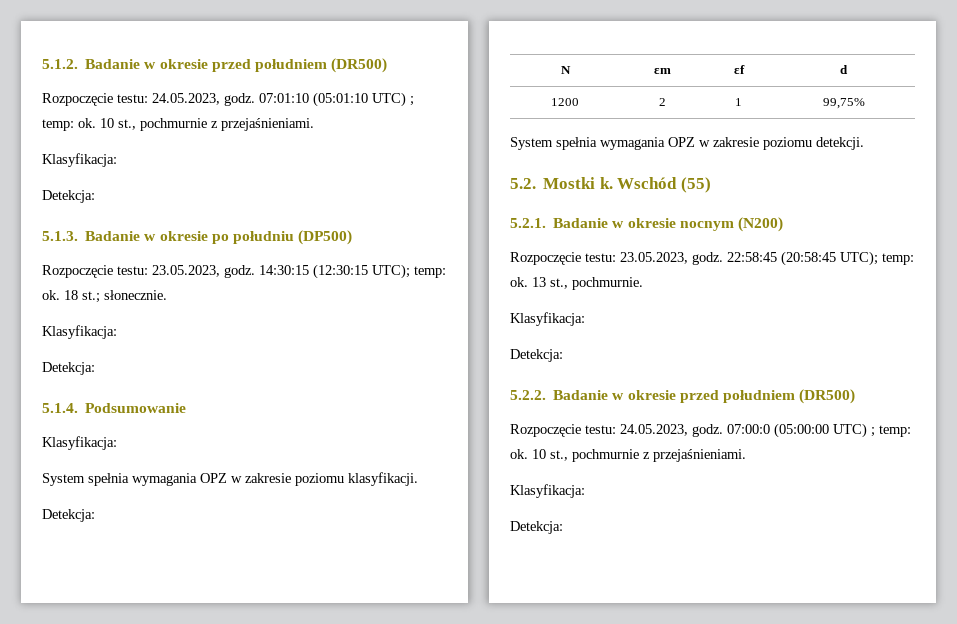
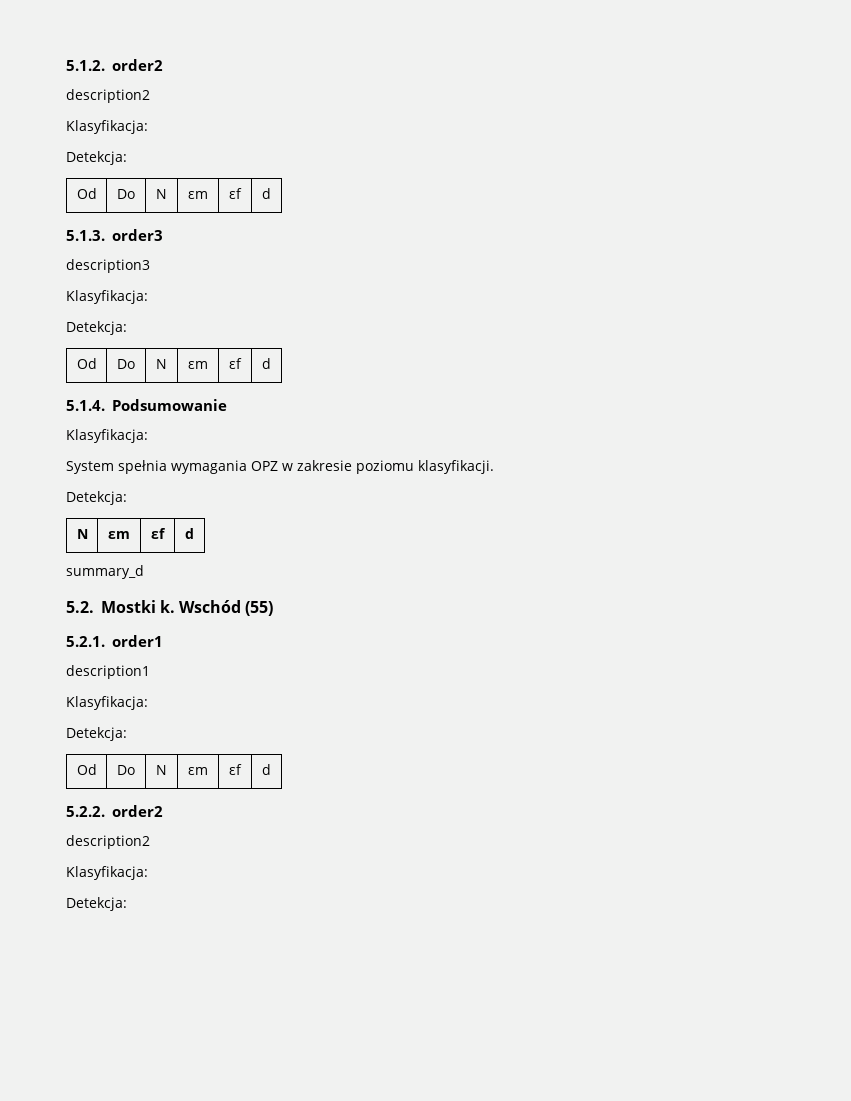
- 5.1.2. Badanie w okresie przed południem (DR500)
- Rozpoczęcie testu: 24.05.2023, godz. 07:01:10 (05:01:10 UTC) ; temp: ok. 10 st., pochmurnie z przejaśnieniami.
+ 5.1.2. order2
+ description2
  Klasyfikacja:
  Detekcja:
- 5.1.3. Badanie w okresie po południu (DP500)
- Rozpoczęcie testu: 23.05.2023, godz. 14:30:15 (12:30:15 UTC); temp: ok. 18 st.; słonecznie.
+ Od | Do | N | εm | εf | d
+ 5.1.3. order3
+ description3
  Klasyfikacja:
  Detekcja:
+ Od | Do | N | εm | εf | d
- 1200 | 2 | 1 | 99,75%
- System spełnia wymagania OPZ w zakresie poziomu detekcji.
+ summary_d
- 5.2.1. Badanie w okresie nocnym (N200)
- Rozpoczęcie testu: 23.05.2023, godz. 22:58:45 (20:58:45 UTC); temp: ok. 13 st., pochmurnie.
+ 5.2.1. order1
+ description1
  Klasyfikacja:
  Detekcja:
- 5.2.2. Badanie w okresie przed południem (DR500)
- Rozpoczęcie testu: 24.05.2023, godz. 07:00:0 (05:00:00 UTC) ; temp: ok. 10 st., pochmurnie z przejaśnieniami.
+ Od | Do | N | εm | εf | d
+ 5.2.2. order2
+ description2

